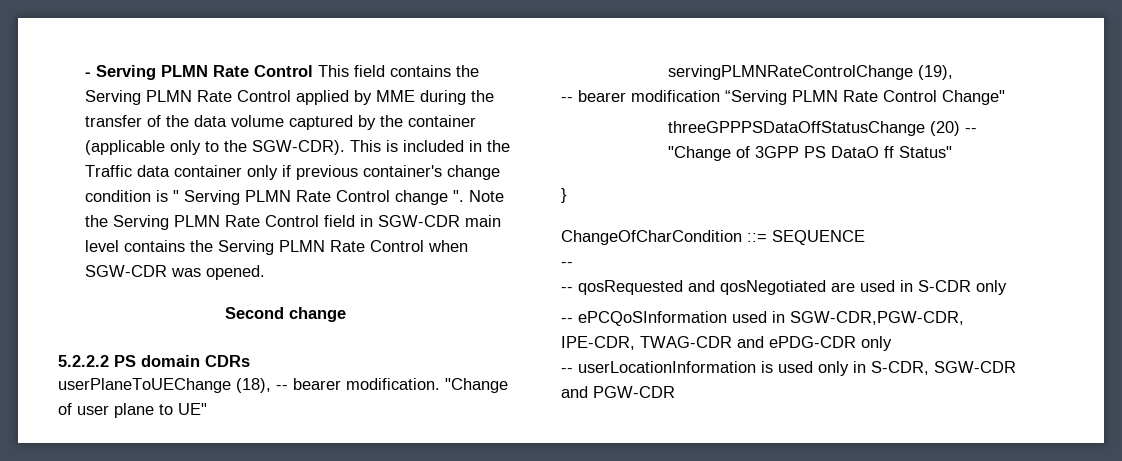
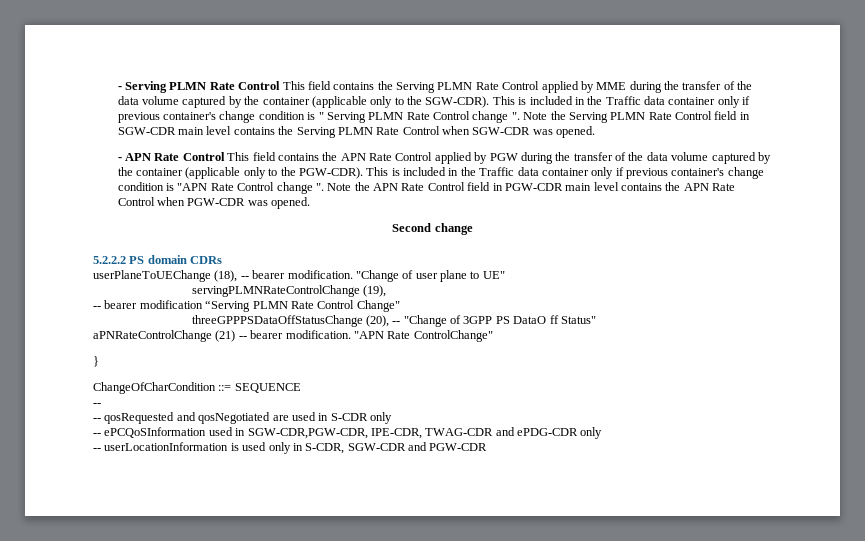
+ - APN Rate Control This field contains the APN Rate Control applied by PGW during the transfer of the data volume captured by the container (applicable only to the PGW-CDR). This is included in the Traffic data container only if previous container's change condition is "APN Rate Control change ". Note the APN Rate Control field in PGW-CDR main level contains the APN Rate Control when PGW-CDR was opened.
- threeGPPPSDataOffStatusChange (20) -- "Change of 3GPP PS DataO ff Status"
+ threeGPPPSDataOffStatusChange (20), -- "Change of 3GPP PS DataO ff Status"
+ aPNRateControlChange (21) -- bearer modification. "APN Rate ControlChange"

